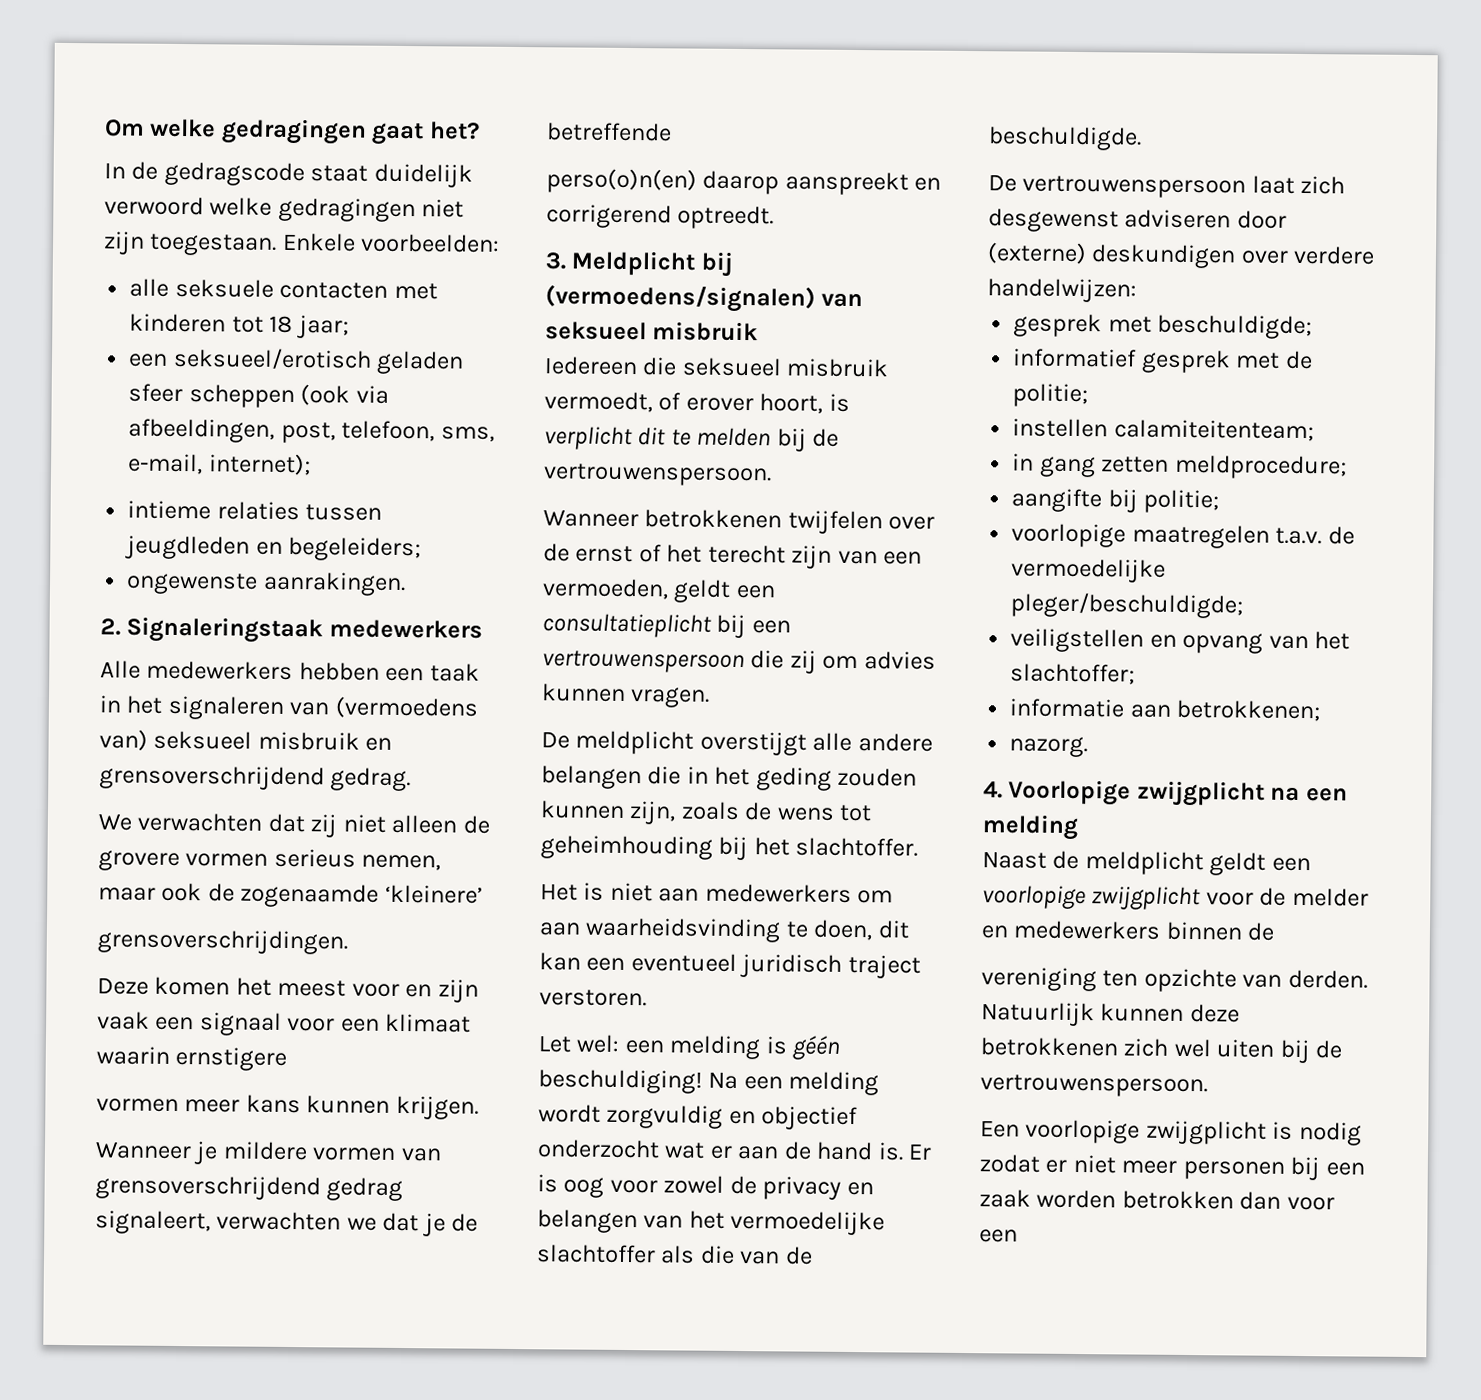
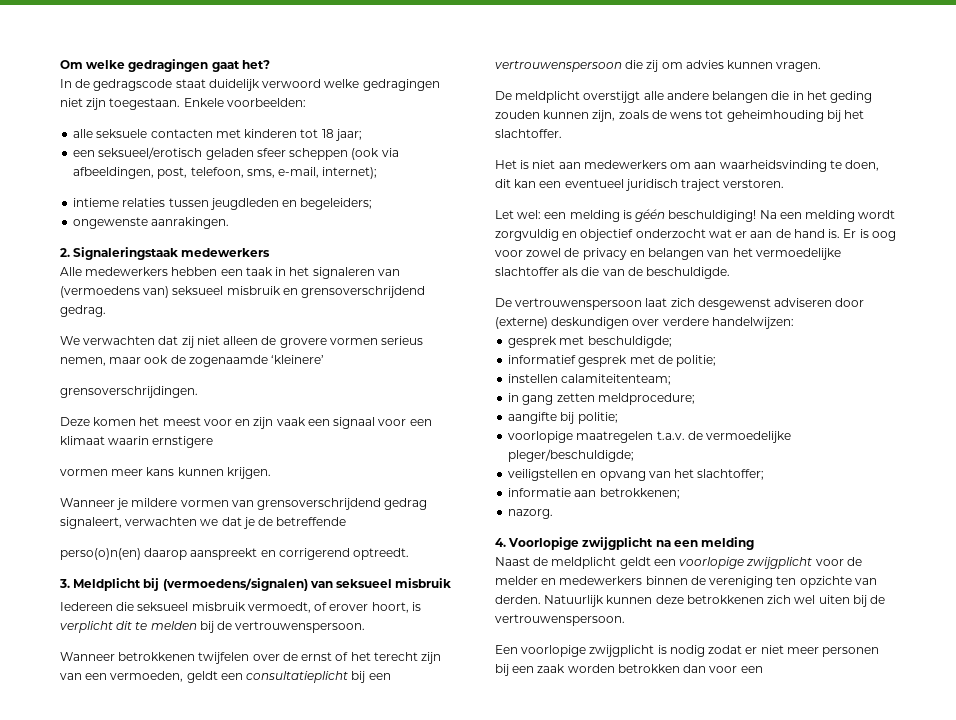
- Naast de meldplicht geldt een voorlopige zwijgplicht voor de melder en medewerkers binnen de
- vereniging ten opzichte van derden.
+ Naast de meldplicht geldt een voorlopige zwijgplicht voor de melder en medewerkers binnen de vereniging ten opzichte van derden.

